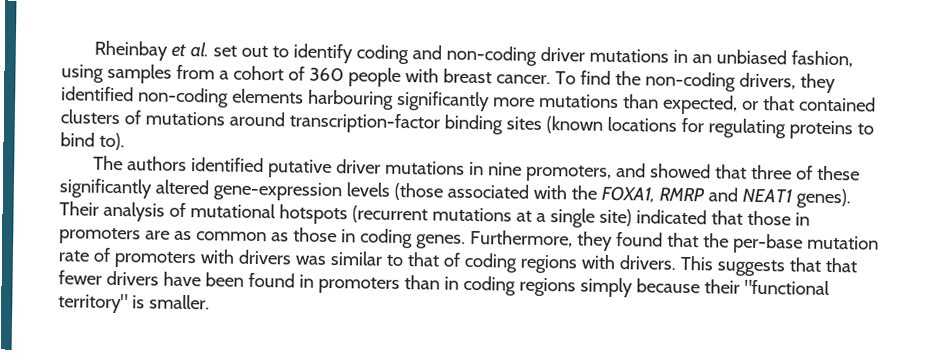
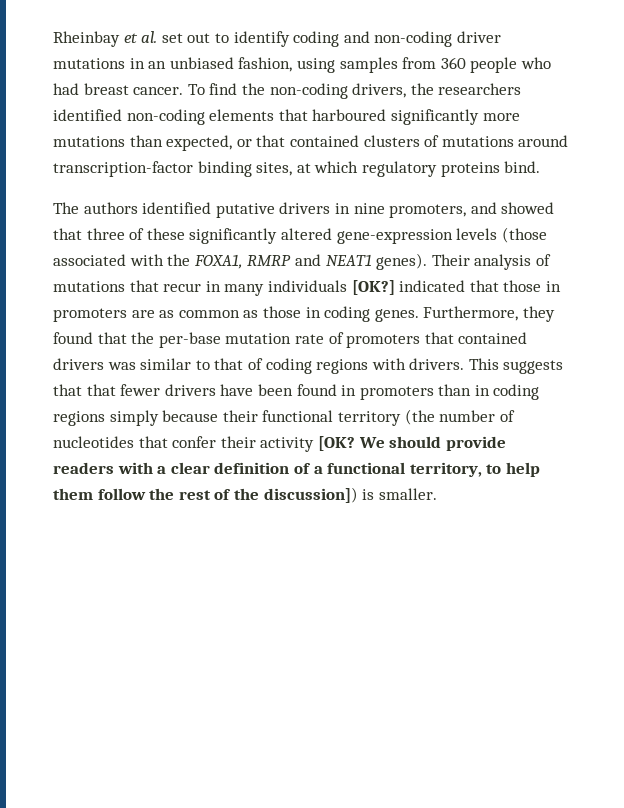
- Rheinbay et al. set out to identify coding and non-coding driver mutations in an unbiased fashion, using samples from a cohort of 360 people with breast cancer.
+ Rheinbay et al. set out to identify coding and non-coding driver mutations in an unbiased fashion, using samples from 360 people who had breast cancer.
- To find the non-coding drivers, they identified non-coding elements harbouring significantly more mutations than expected, or that contained clusters of mutations around transcription-factor binding sites (known locations for regulating proteins to bind to).
+ To find the non-coding drivers, the researchers identified non-coding elements that harboured significantly more mutations than expected, or that contained clusters of mutations around transcription-factor binding sites, at which regulatory proteins bind.
- The authors identified putative driver mutations in nine promoters, and showed that three of these significantly altered gene-expression levels (those associated with the FOXA1, RMRP and NEAT1 genes).
+ The authors identified putative drivers in nine promoters, and showed that three of these significantly altered gene-expression levels (those associated with the FOXA1, RMRP and NEAT1 genes).
- Their analysis of mutational hotspots (recurrent mutations at a single site) indicated that those in promoters are as common as those in coding genes.
+ Their analysis of mutations that recur in many individuals [OK?] indicated that those in promoters are as common as those in coding genes.
- Furthermore, they found that the per-base mutation rate of promoters with drivers was similar to that of coding regions with drivers.
+ Furthermore, they found that the per-base mutation rate of promoters that contained drivers was similar to that of coding regions with drivers.
- This suggests that that fewer drivers have been found in promoters than in coding regions simply because their "functional territory" is smaller.
+ This suggests that that fewer drivers have been found in promoters than in coding regions simply because their functional territory (the number of nucleotides that confer their activity [OK? We should provide readers with a clear definition of a functional territory, to help them follow the rest of the discussion]) is smaller.

